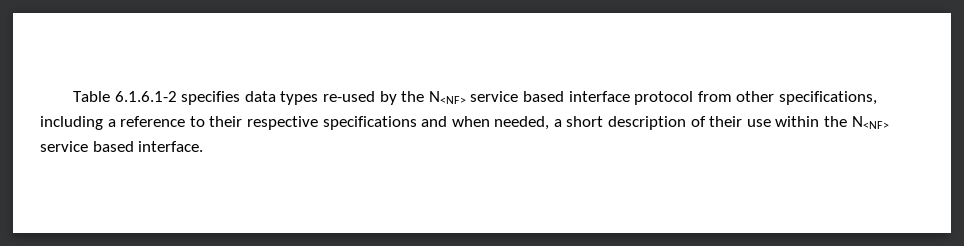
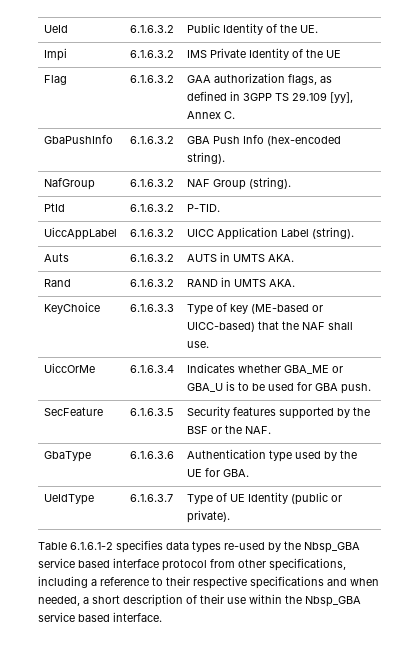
+ UeId | 6.1.6.3.2 | Public Identity of the UE.
+ Impi | 6.1.6.3.2 | IMS Private Identity of the UE
+ Flag | 6.1.6.3.2 | GAA authorization flags, as defined in 3GPP TS 29.109 [yy], Annex C.
+ GbaPushInfo | 6.1.6.3.2 | GBA Push Info (hex-encoded string).
+ NafGroup | 6.1.6.3.2 | NAF Group (string).
+ PtId | 6.1.6.3.2 | P-TID.
+ UiccAppLabel | 6.1.6.3.2 | UICC Application Label (string).
+ Auts | 6.1.6.3.2 | AUTS in UMTS AKA.
+ Rand | 6.1.6.3.2 | RAND in UMTS AKA.
+ KeyChoice | 6.1.6.3.3 | Type of key (ME-based or UICC-based) that the NAF shall use.
+ UiccOrMe | 6.1.6.3.4 | Indicates whether GBA_ME or GBA_U is to be used for GBA push.
+ SecFeature | 6.1.6.3.5 | Security features supported by the BSF or the NAF.
+ GbaType | 6.1.6.3.6 | Authentication type used by the UE for GBA.
+ UeIdType | 6.1.6.3.7 | Type of UE Identity (public or private).
- Table 6.1.6.1-2 specifies data types re-used by the N<NF> service based interface protocol from other specifications, including a reference to their respective specifications and when needed, a short description of their use within the N<NF> service based interface.
+ Table 6.1.6.1-2 specifies data types re-used by the Nbsp_GBA service based interface protocol from other specifications, including a reference to their respective specifications and when needed, a short description of their use within the Nbsp_GBA service based interface.

